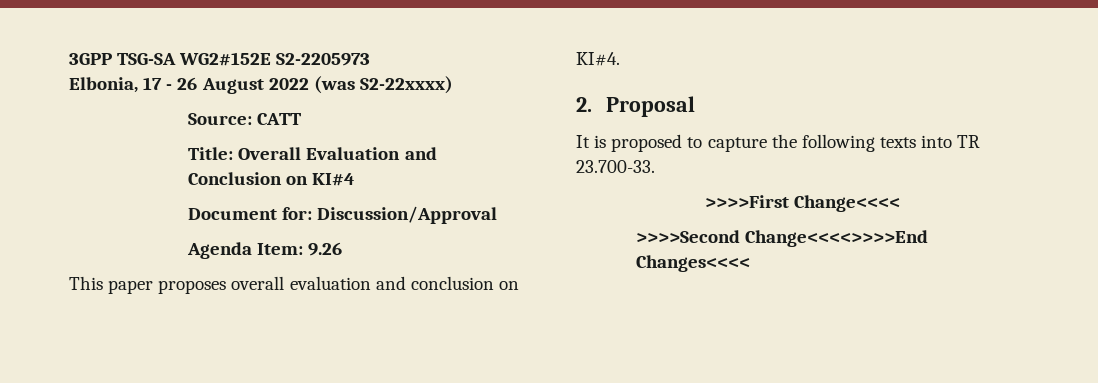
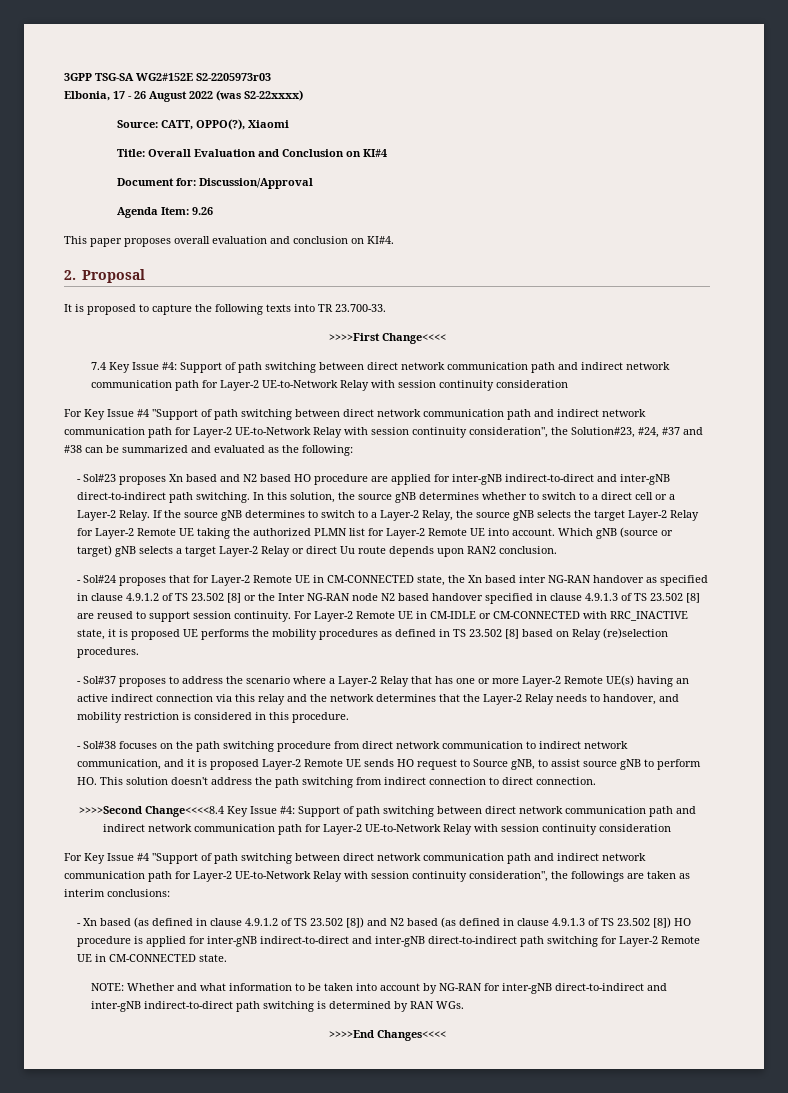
- 3GPP TSG-SA WG2#152E S2-2205973
+ 3GPP TSG-SA WG2#152E S2-2205973r03
- Source: CATT
+ Source: CATT, OPPO(?), Xiaomi
- >>>>Second Change<<<<>>>>End Changes<<<<
+ 7.4 Key Issue #4: Support of path switching between direct network communication path and indirect network communication path for Layer-2 UE-to-Network Relay with session continuity consideration
+ For Key Issue #4 "Support of path switching between direct network communication path and indirect network communication path for Layer-2 UE-to-Network Relay with session continuity consideration", the Solution#23, #24, #37 and #38 can be summarized and evaluated as the following:
+ - Sol#23 proposes Xn based and N2 based HO procedure are applied for inter-gNB indirect-to-direct and inter-gNB direct-to-indirect path switching. In this solution, the source gNB determines whether to switch to a direct cell or a Layer-2 Relay. If the source gNB determines to switch to a Layer-2 Relay, the source gNB selects the target Layer-2 Relay for Layer-2 Remote UE taking the authorized PLMN list for Layer-2 Remote UE into account. Which gNB (source or target) gNB selects a target Layer-2 Relay or direct Uu route depends upon RAN2 conclusion.
+ - Sol#24 proposes that for Layer-2 Remote UE in CM-CONNECTED state, the Xn based inter NG-RAN handover as specified in clause 4.9.1.2 of TS 23.502 [8] or the Inter NG-RAN node N2 based handover specified in clause 4.9.1.3 of TS 23.502 [8] are reused to support session continuity. For Layer-2 Remote UE in CM-IDLE or CM-CONNECTED with RRC_INACTIVE state, it is proposed UE performs the mobility procedures as defined in TS 23.502 [8] based on Relay (re)selection procedures.
+ - Sol#37 proposes to address the scenario where a Layer-2 Relay that has one or more Layer-2 Remote UE(s) having an active indirect connection via this relay and the network determines that the Layer-2 Relay needs to handover, and mobility restriction is considered in this procedure.
+ - Sol#38 focuses on the path switching procedure from direct network communication to indirect network communication, and it is proposed Layer-2 Remote UE sends HO request to Source gNB, to assist source gNB to perform HO. This solution doesn't address the path switching from indirect connection to direct connection.
+ >>>>Second Change<<<<8.4 Key Issue #4: Support of path switching between direct network communication path and indirect network communication path for Layer-2 UE-to-Network Relay with session continuity consideration
+ For Key Issue #4 "Support of path switching between direct network communication path and indirect network communication path for Layer-2 UE-to-Network Relay with session continuity consideration", the followings are taken as interim conclusions:
+ - Xn based (as defined in clause 4.9.1.2 of TS 23.502 [8]) and N2 based (as defined in clause 4.9.1.3 of TS 23.502 [8]) HO procedure is applied for inter-gNB indirect-to-direct and inter-gNB direct-to-indirect path switching for Layer-2 Remote UE in CM-CONNECTED state.
+ NOTE: Whether and what information to be taken into account by NG-RAN for inter-gNB direct-to-indirect and inter-gNB indirect-to-direct path switching is determined by RAN WGs.
+ >>>>End Changes<<<<

